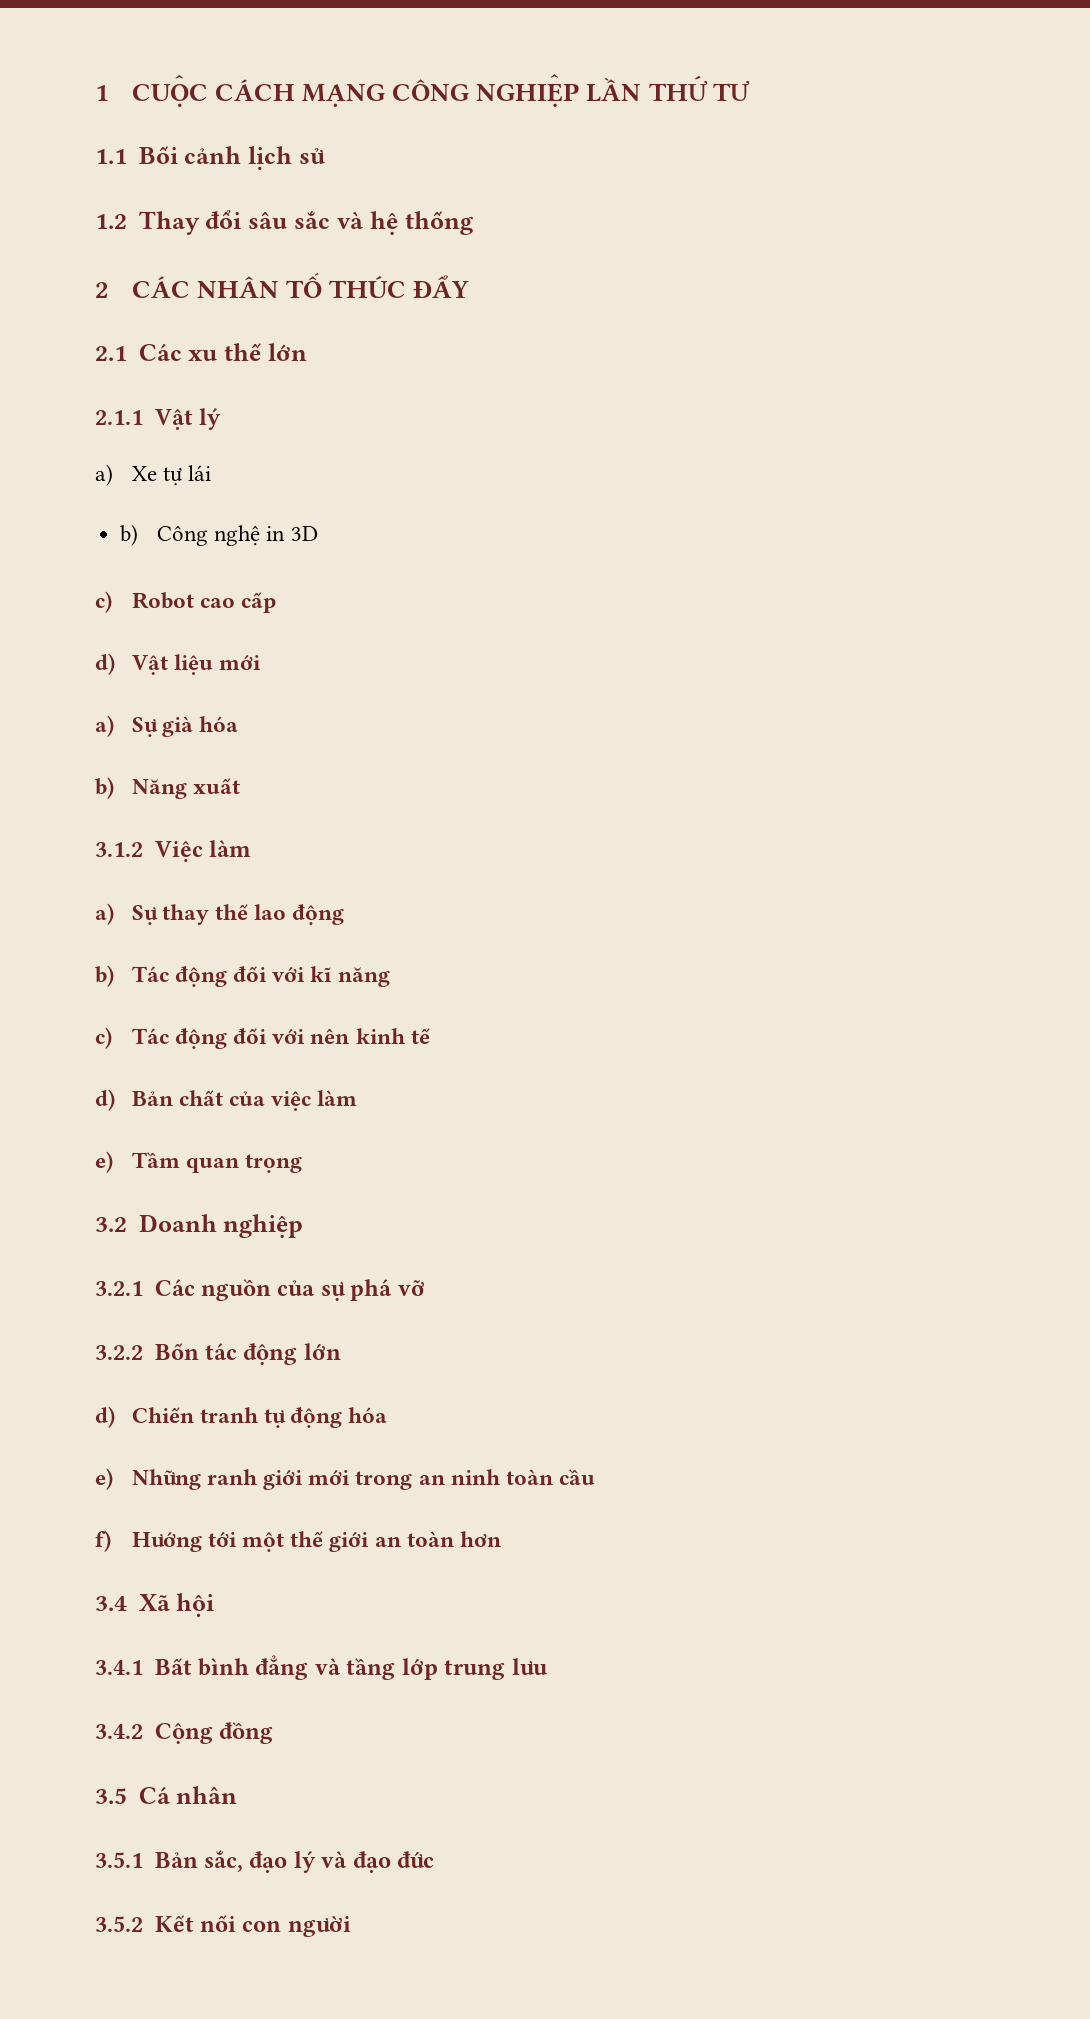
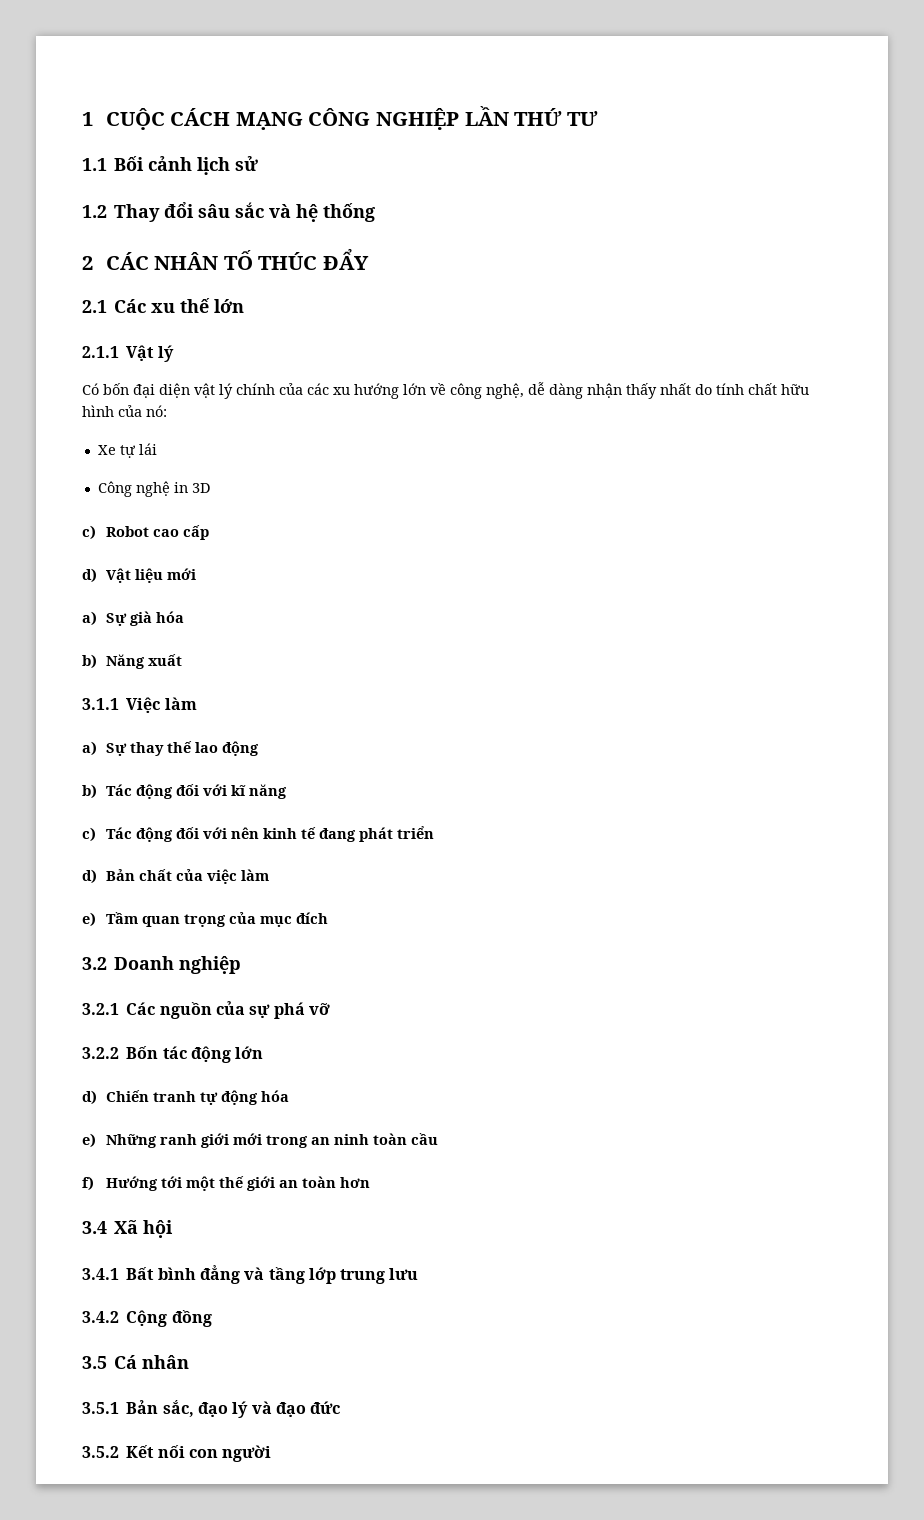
- a) Xe tự lái
+ Có bốn đại diện vật lý chính của các xu hướng lớn về công nghệ, dễ dàng nhận thấy nhất do tính chất hữu hình của nó:
+ Xe tự lái
- b) Công nghệ in 3D
+ Công nghệ in 3D
- 3.1.2 Việc làm
+ 3.1.1 Việc làm
- c) Tác động đối với nên kinh tế
+ c) Tác động đối với nên kinh tế đang phát triển
- e) Tầm quan trọng
+ e) Tầm quan trọng của mục đích

